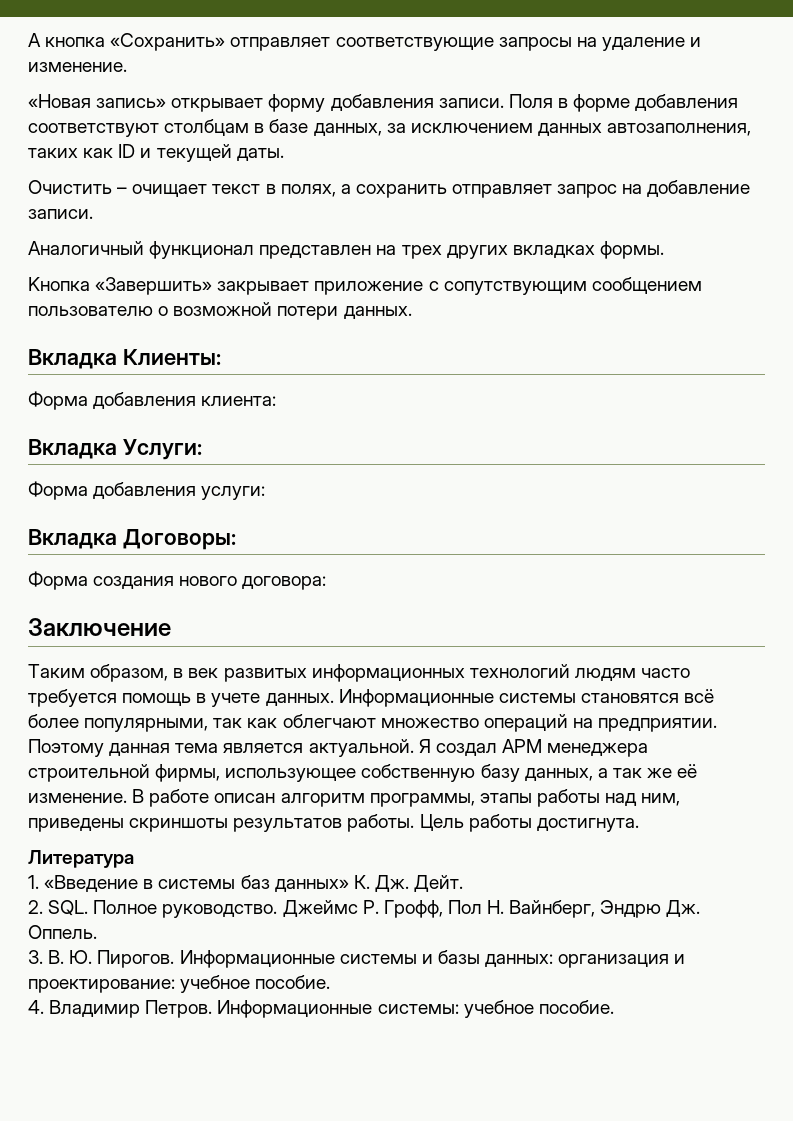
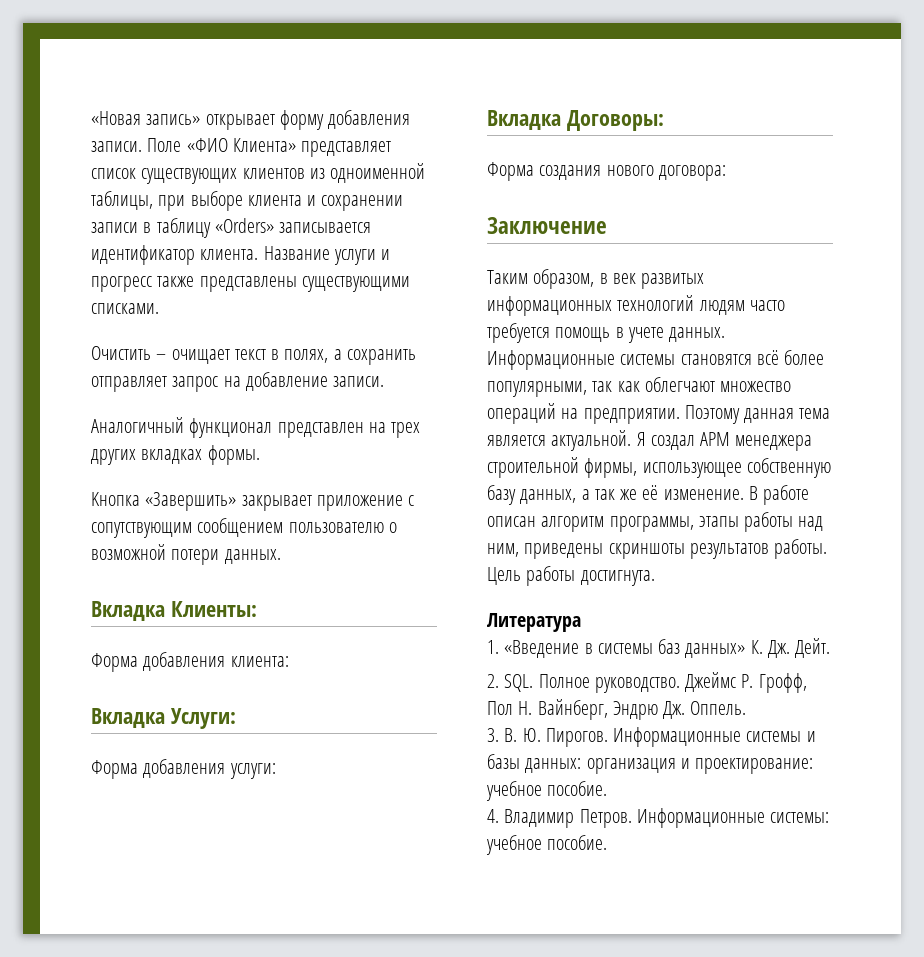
- А кнопка «Сохранить» отправляет соответствующие запросы на удаление и изменение.
- Поля в форме добавления соответствуют столбцам в базе данных, за исключением данных автозаполнения, таких как ID и текущей даты.
+ Поле «ФИО Клиента» представляет список существующих клиентов из одноименной таблицы, при выборе клиента и сохранении записи в таблицу «Orders» записывается идентификатор клиента. Название услуги и прогресс также представлены существующими списками.

